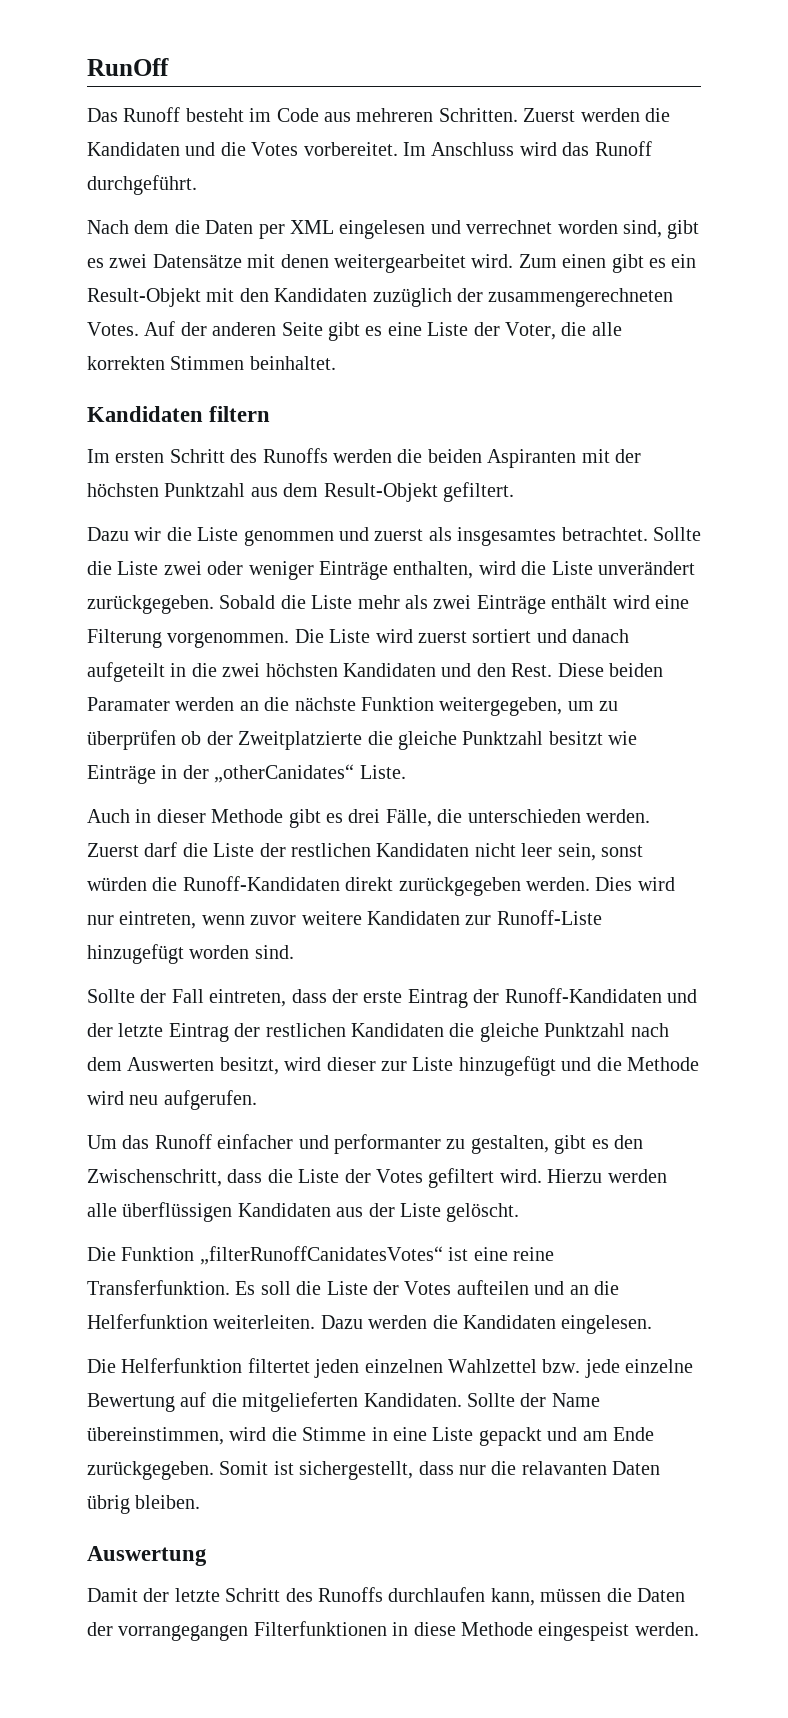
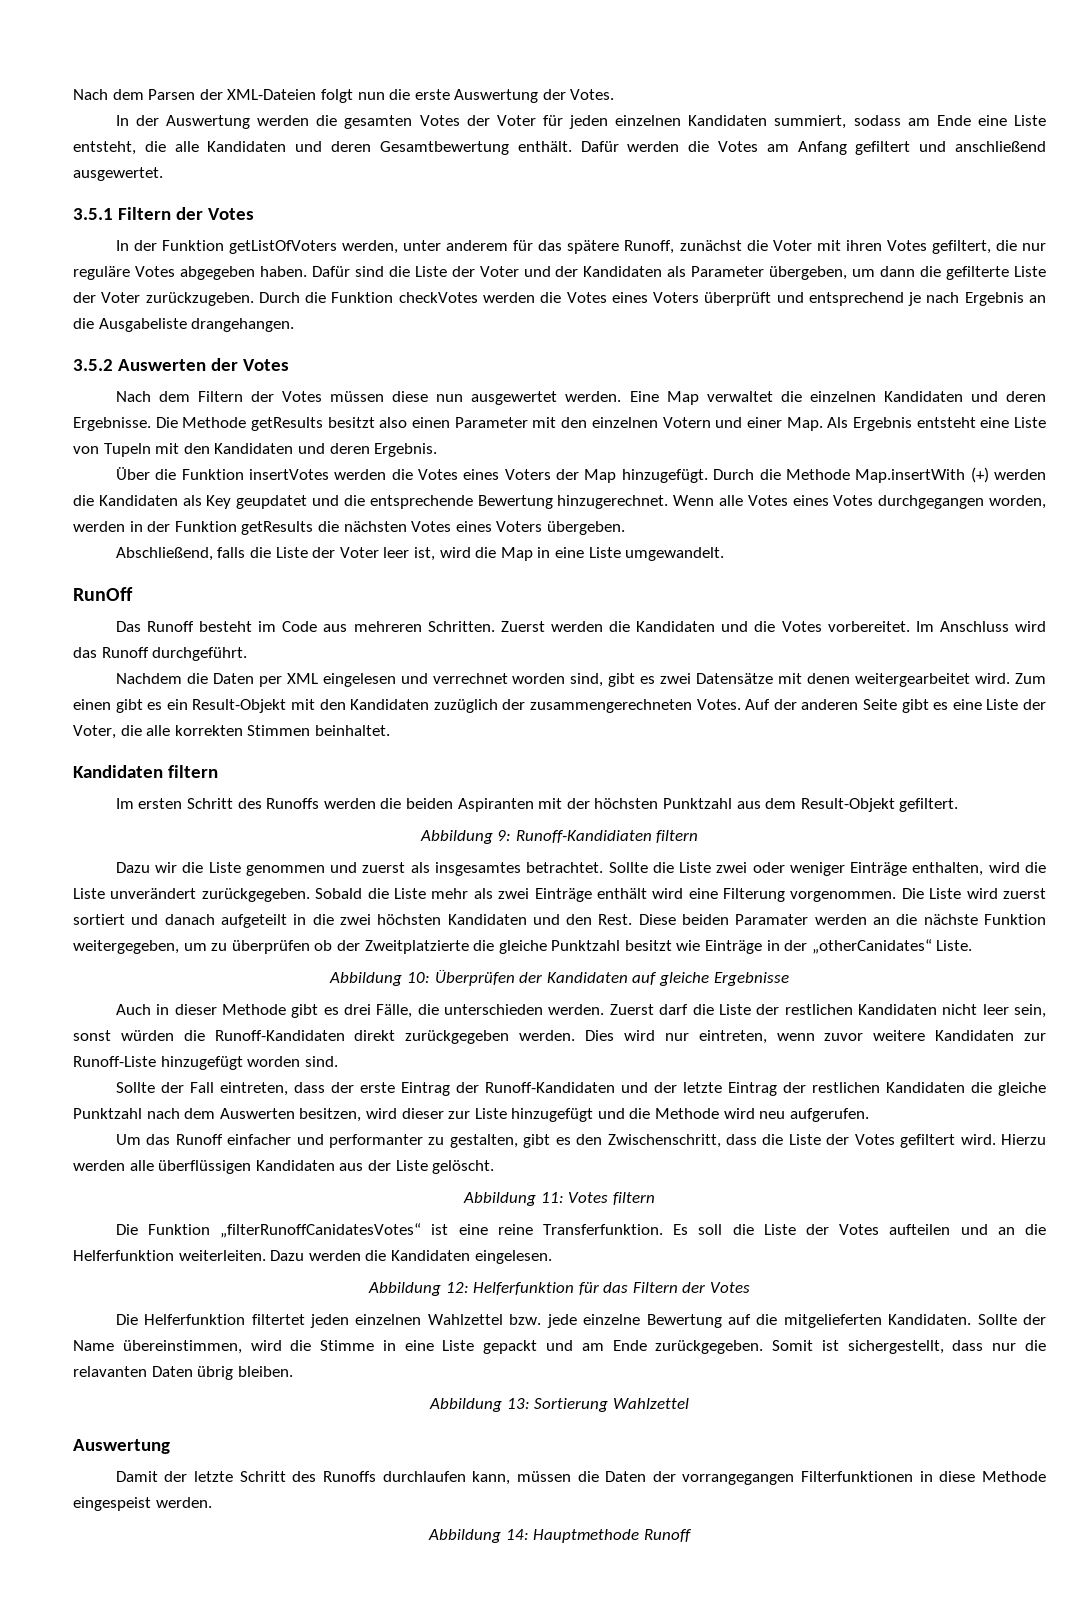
+ Nach dem Parsen der XML-Dateien folgt nun die erste Auswertung der Votes.
+ In der Auswertung werden die gesamten Votes der Voter für jeden einzelnen Kandidaten summiert, sodass am Ende eine Liste entsteht, die alle Kandidaten und deren Gesamtbewertung enthält. Dafür werden die Votes am Anfang gefiltert und anschließend ausgewertet.
+ 3.5.1 Filtern der Votes
+ In der Funktion getListOfVoters werden, unter anderem für das spätere Runoff, zunächst die Voter mit ihren Votes gefiltert, die nur reguläre Votes abgegeben haben. Dafür sind die Liste der Voter und der Kandidaten als Parameter übergeben, um dann die gefilterte Liste der Voter zurückzugeben. Durch die Funktion checkVotes werden die Votes eines Voters überprüft und entsprechend je nach Ergebnis an die Ausgabeliste drangehangen.
+ 3.5.2 Auswerten der Votes
+ Nach dem Filtern der Votes müssen diese nun ausgewertet werden. Eine Map verwaltet die einzelnen Kandidaten und deren Ergebnisse. Die Methode getResults besitzt also einen Parameter mit den einzelnen Votern und einer Map. Als Ergebnis entsteht eine Liste von Tupeln mit den Kandidaten und deren Ergebnis.
+ Über die Funktion insertVotes werden die Votes eines Voters der Map hinzugefügt. Durch die Methode Map.insertWith (+) werden die Kandidaten als Key geupdatet und die entsprechende Bewertung hinzugerechnet. Wenn alle Votes eines Votes durchgegangen worden, werden in der Funktion getResults die nächsten Votes eines Voters übergeben.
+ Abschließend, falls die Liste der Voter leer ist, wird die Map in eine Liste umgewandelt.
- Nach dem die Daten per XML eingelesen und verrechnet worden sind, gibt es zwei Datensätze mit denen weitergearbeitet wird.
+ Nachdem die Daten per XML eingelesen und verrechnet worden sind, gibt es zwei Datensätze mit denen weitergearbeitet wird.
+ Abbildung 9: Runoff-Kandidiaten filtern
+ Abbildung 10: Überprüfen der Kandidaten auf gleiche Ergebnisse
- Sollte der Fall eintreten, dass der erste Eintrag der Runoff-Kandidaten und der letzte Eintrag der restlichen Kandidaten die gleiche Punktzahl nach dem Auswerten besitzt, wird dieser zur Liste hinzugefügt und die Methode wird neu aufgerufen.
+ Sollte der Fall eintreten, dass der erste Eintrag der Runoff-Kandidaten und der letzte Eintrag der restlichen Kandidaten die gleiche Punktzahl nach dem Auswerten besitzen, wird dieser zur Liste hinzugefügt und die Methode wird neu aufgerufen.
+ Abbildung 11: Votes filtern
+ Abbildung 12: Helferfunktion für das Filtern der Votes
+ Abbildung 13: Sortierung Wahlzettel
+ Abbildung 14: Hauptmethode Runoff

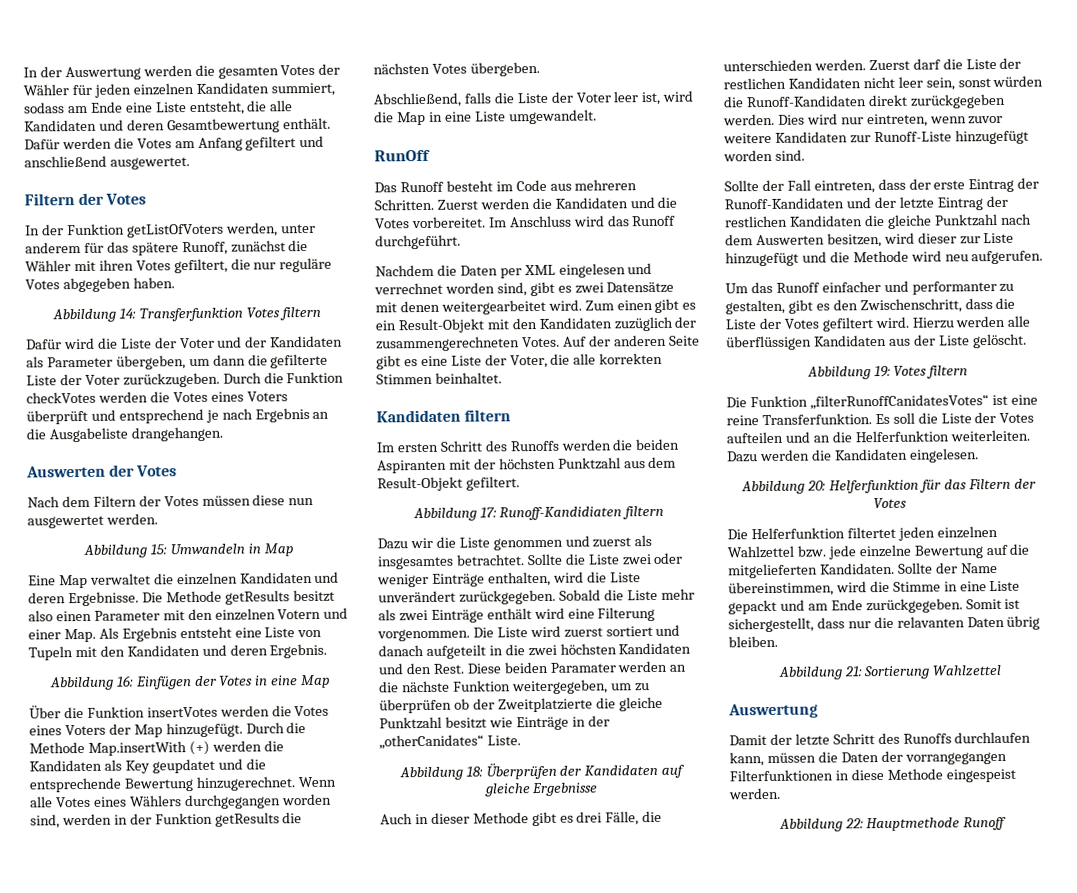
- Nach dem Parsen der XML-Dateien folgt nun die erste Auswertung der Votes.
- In der Auswertung werden die gesamten Votes der Voter für jeden einzelnen Kandidaten summiert, sodass am Ende eine Liste entsteht, die alle Kandidaten und deren Gesamtbewertung enthält.
+ In der Auswertung werden die gesamten Votes der Wähler für jeden einzelnen Kandidaten summiert, sodass am Ende eine Liste entsteht, die alle Kandidaten und deren Gesamtbewertung enthält.
  Dafür werden die Votes am Anfang gefiltert und anschließend ausgewertet.
- 3.5.1 Filtern der Votes
+ Filtern der Votes
- In der Funktion getListOfVoters werden, unter anderem für das spätere Runoff, zunächst die Voter mit ihren Votes gefiltert, die nur reguläre Votes abgegeben haben. Dafür sind die Liste der Voter und der Kandidaten als Parameter übergeben, um dann die gefilterte Liste der Voter zurückzugeben.
+ In der Funktion getListOfVoters werden, unter anderem für das spätere Runoff, zunächst die Wähler mit ihren Votes gefiltert, die nur reguläre Votes abgegeben haben.
+ Abbildung 14: Transferfunktion Votes filtern
+ Dafür wird die Liste der Voter und der Kandidaten als Parameter übergeben, um dann die gefilterte Liste der Voter zurückzugeben.
- 3.5.2 Auswerten der Votes
+ Auswerten der Votes
- Nach dem Filtern der Votes müssen diese nun ausgewertet werden. Eine Map verwaltet die einzelnen Kandidaten und deren Ergebnisse.
+ Nach dem Filtern der Votes müssen diese nun ausgewertet werden.
+ Abbildung 15: Umwandeln in Map
+ Eine Map verwaltet die einzelnen Kandidaten und deren Ergebnisse.
+ Abbildung 16: Einfügen der Votes in eine Map
- Wenn alle Votes eines Votes durchgegangen worden, werden in der Funktion getResults die nächsten Votes eines Voters übergeben.
+ Wenn alle Votes eines Wählers durchgegangen worden sind, werden in der Funktion getResults die nächsten Votes übergeben.
- Abbildung 9: Runoff-Kandidiaten filtern
+ Abbildung 17: Runoff-Kandidiaten filtern
- Abbildung 10: Überprüfen der Kandidaten auf gleiche Ergebnisse
+ Abbildung 18: Überprüfen der Kandidaten auf gleiche Ergebnisse
- Abbildung 11: Votes filtern
+ Abbildung 19: Votes filtern
- Abbildung 12: Helferfunktion für das Filtern der Votes
+ Abbildung 20: Helferfunktion für das Filtern der Votes
- Abbildung 13: Sortierung Wahlzettel
+ Abbildung 21: Sortierung Wahlzettel
- Abbildung 14: Hauptmethode Runoff
+ Abbildung 22: Hauptmethode Runoff

